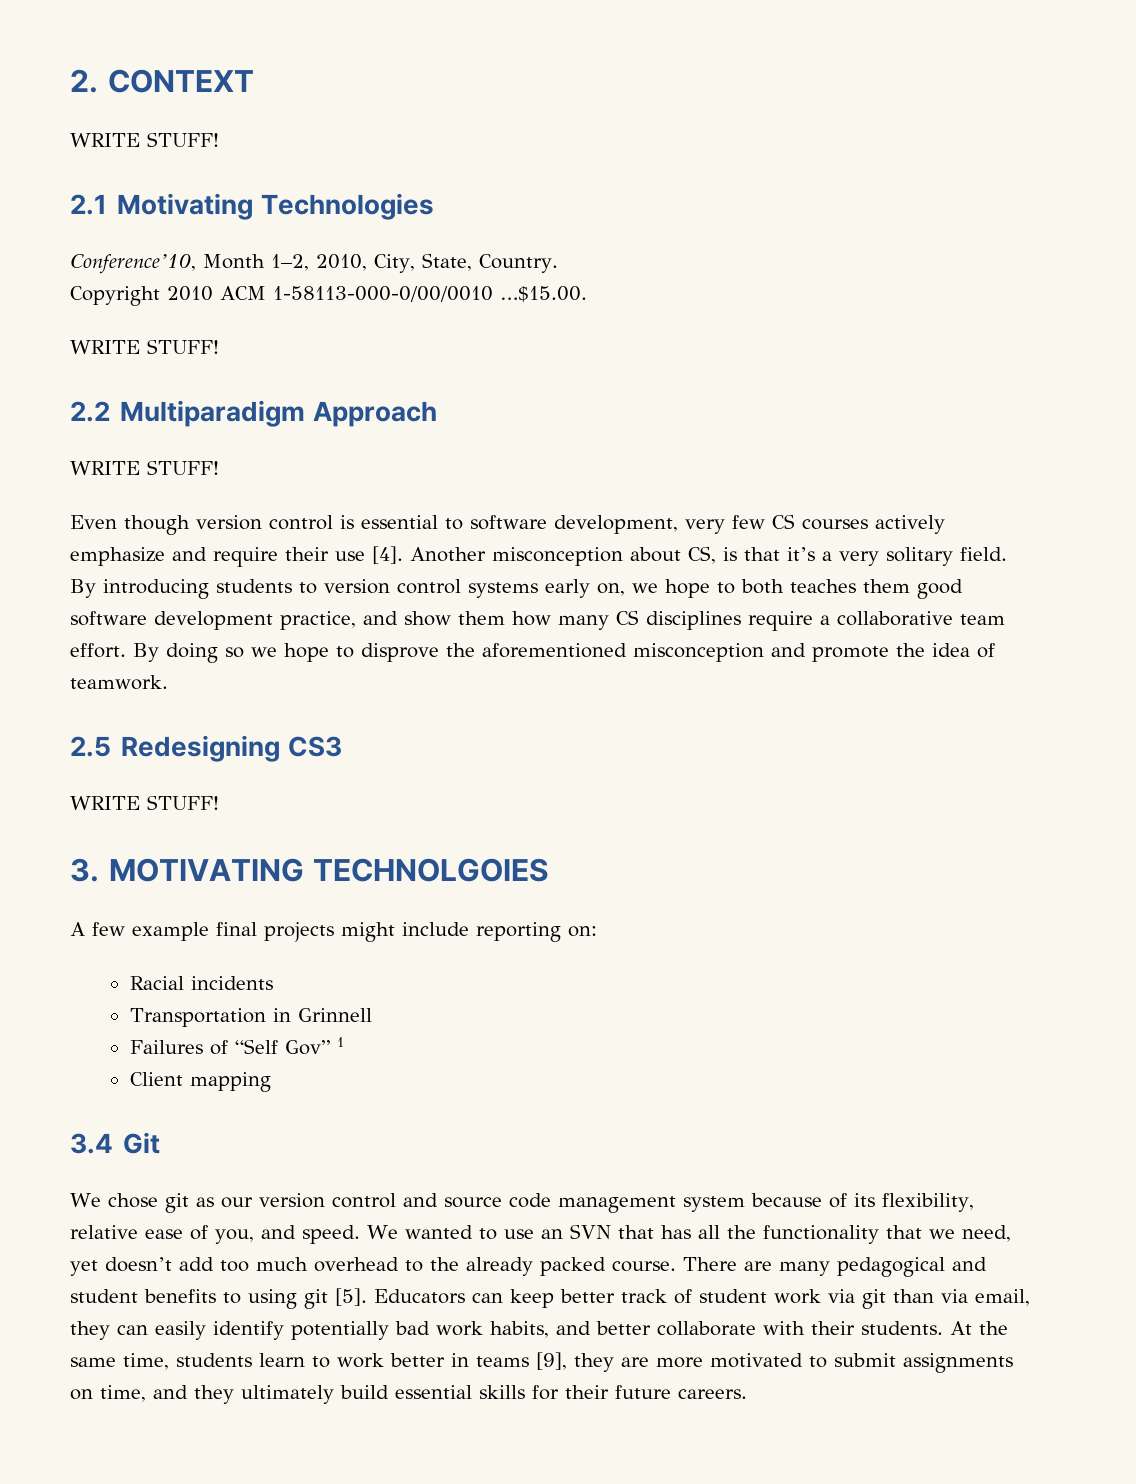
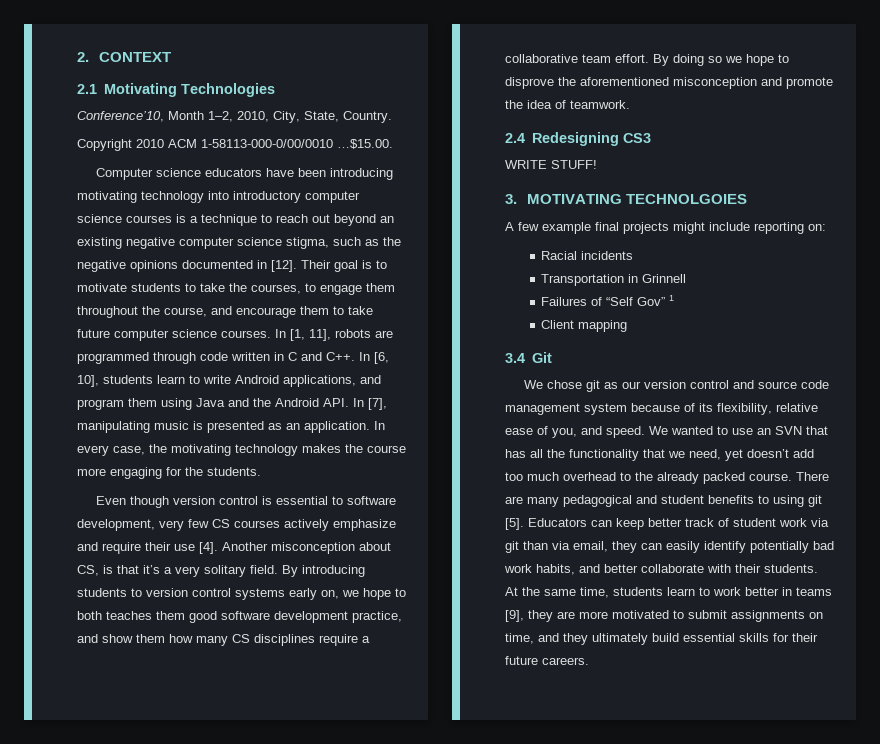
  2. CONTEXT
- WRITE STUFF!
  Copyright 2010 ACM 1-58113-000-0/00/0010 …$15.00.
- WRITE STUFF!
- 2.2 Multiparadigm Approach
- WRITE STUFF!
+ Computer science educators have been introducing motivating technology into introductory computer science courses is a technique to reach out beyond an existing negative computer science stigma, such as the negative opinions documented in [12]. Their goal is to motivate students to take the courses, to engage them throughout the course, and encourage them to take future computer science courses. In [1, 11], robots are programmed through code written in C and C++. In [6, 10], students learn to write Android applications, and program them using Java and the Android API. In [7], manipulating music is presented as an application. In every case, the motivating technology makes the course more engaging for the students.
- 2.5 Redesigning CS3
+ 2.4 Redesigning CS3

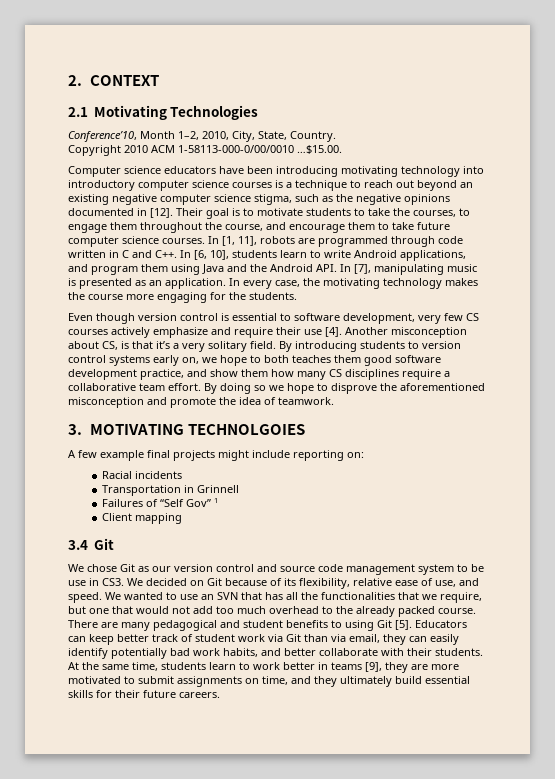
- 2.4 Redesigning CS3
- WRITE STUFF!
- We chose git as our version control and source code management system because of its flexibility, relative ease of you, and speed.
+ We chose Git as our version control and source code management system to be use in CS3. We decided on Git because of its flexibility, relative ease of use, and speed.
- We wanted to use an SVN that has all the functionality that we need, yet doesn’t add too much overhead to the already packed course.
+ We wanted to use an SVN that has all the functionalities that we require, but one that would not add too much overhead to the already packed course.
- There are many pedagogical and student benefits to using git [5].
+ There are many pedagogical and student benefits to using Git [5].
- Educators can keep better track of student work via git than via email, they can easily identify potentially bad work habits, and better collaborate with their students.
+ Educators can keep better track of student work via Git than via email, they can easily identify potentially bad work habits, and better collaborate with their students.

